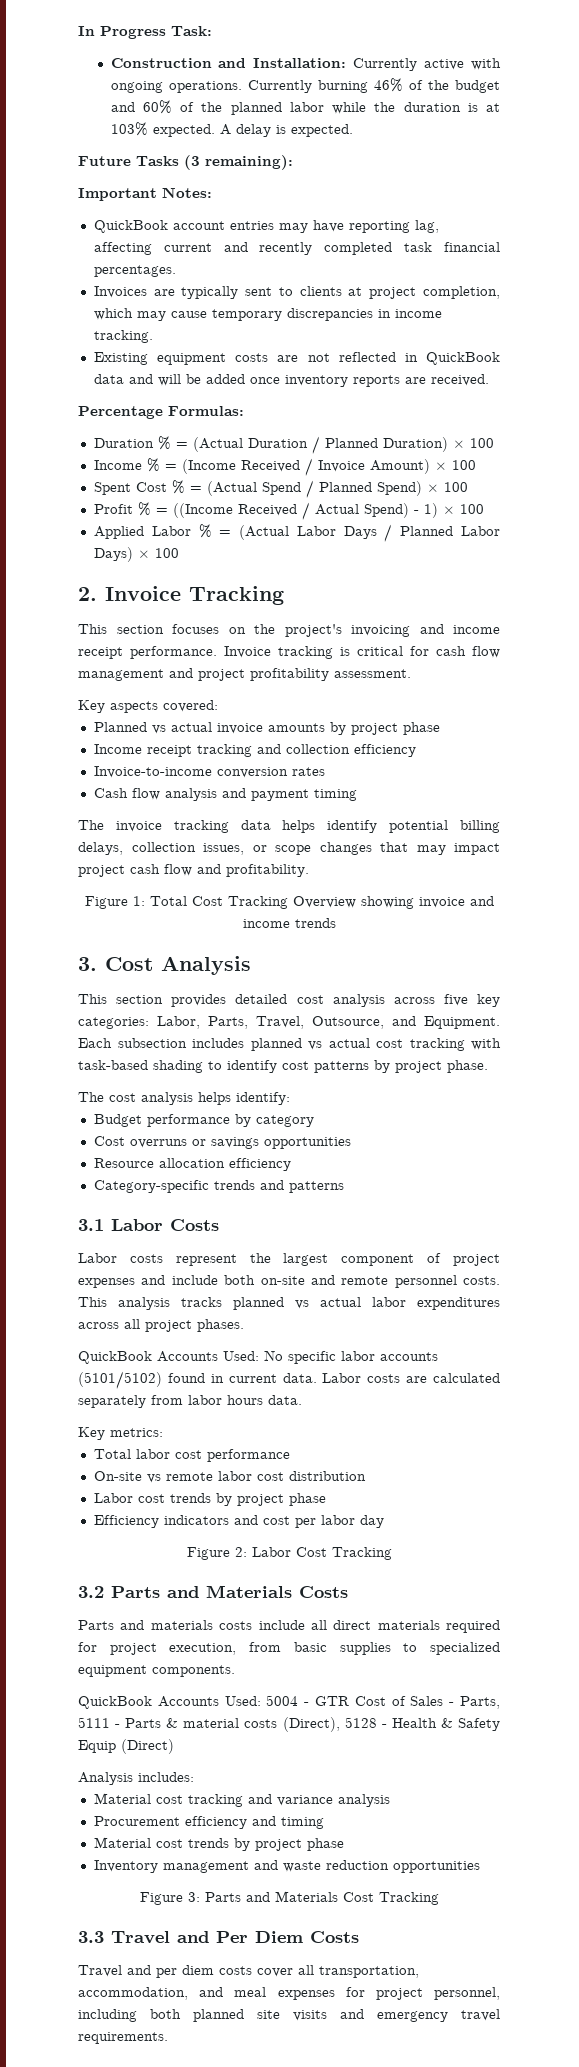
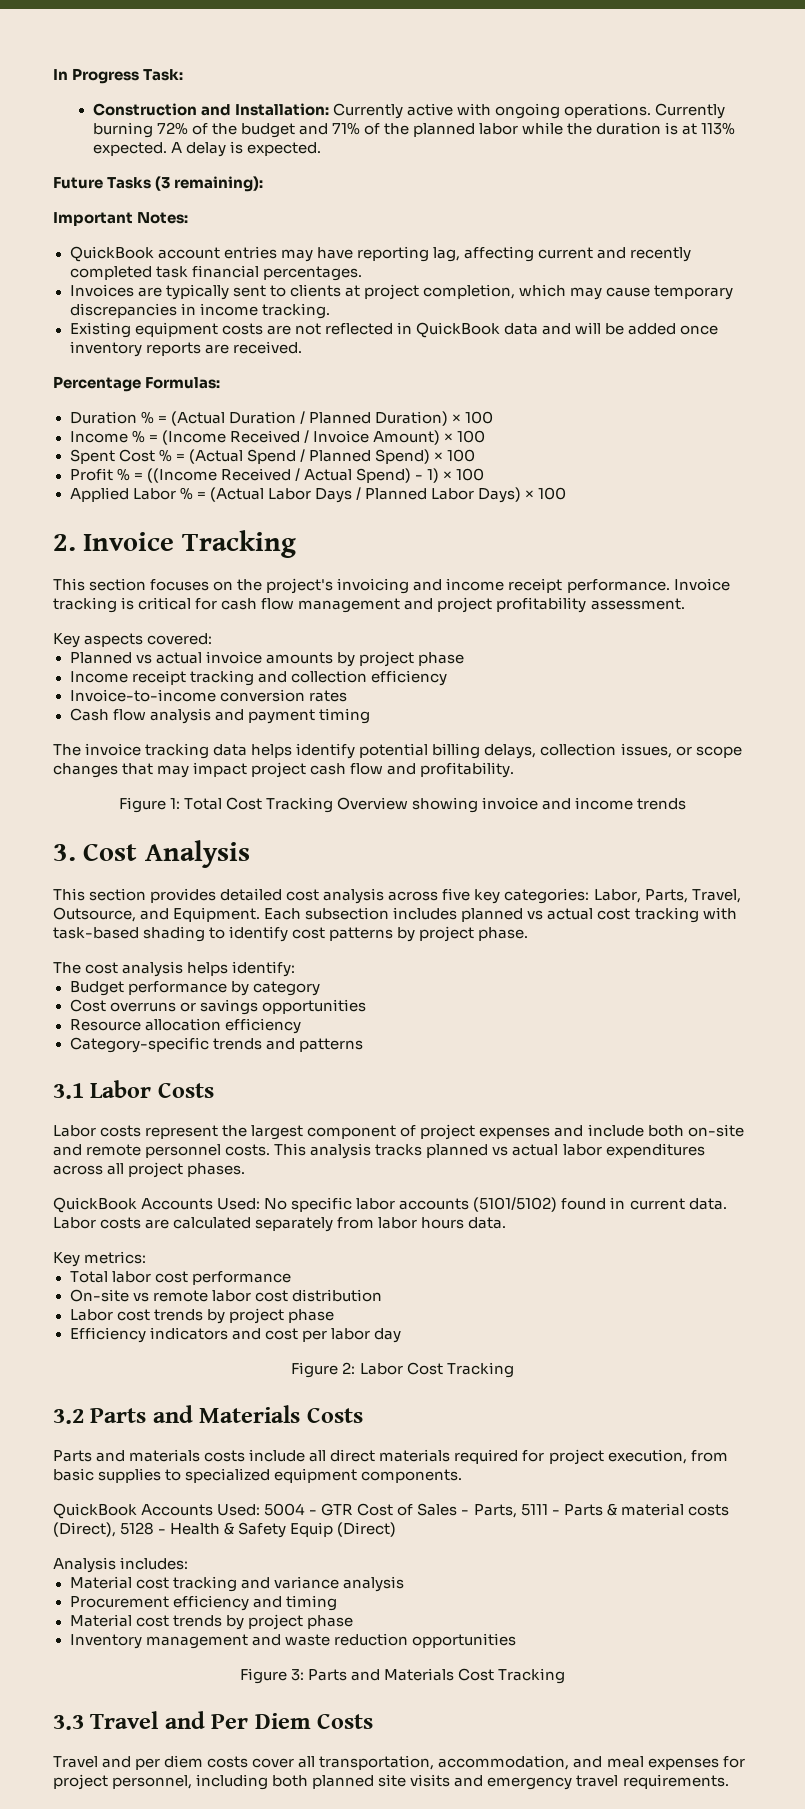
- Currently burning 46% of the budget and 60% of the planned labor while the duration is at 103% expected.
+ Currently burning 72% of the budget and 71% of the planned labor while the duration is at 113% expected.

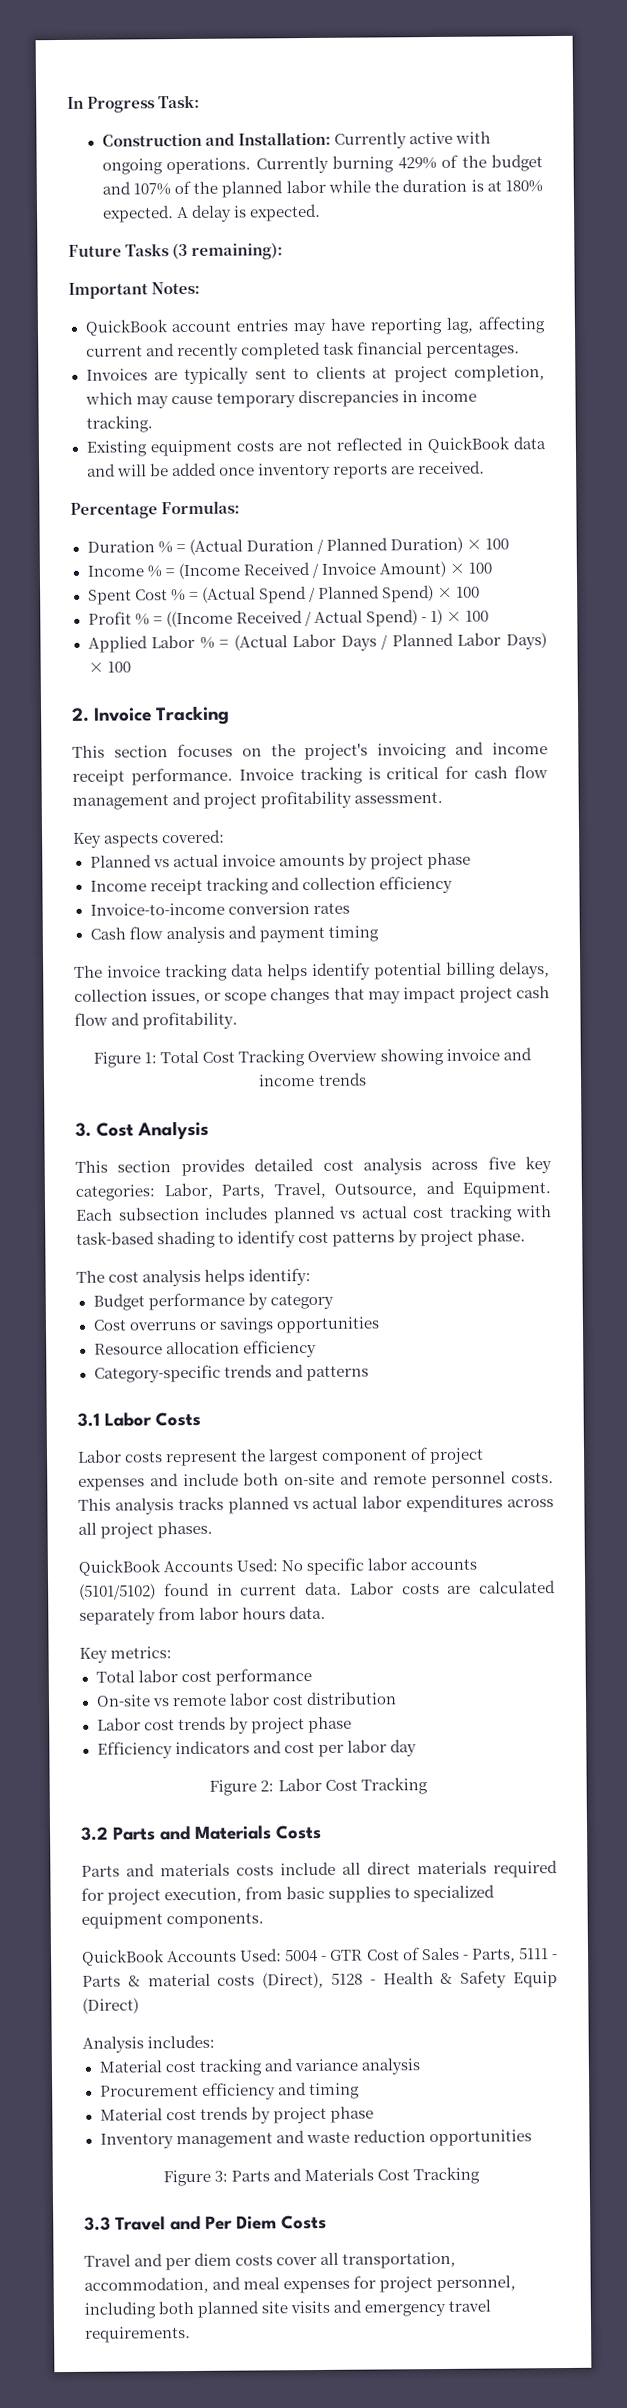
- Currently burning 72% of the budget and 71% of the planned labor while the duration is at 113% expected.
+ Currently burning 429% of the budget and 107% of the planned labor while the duration is at 180% expected.

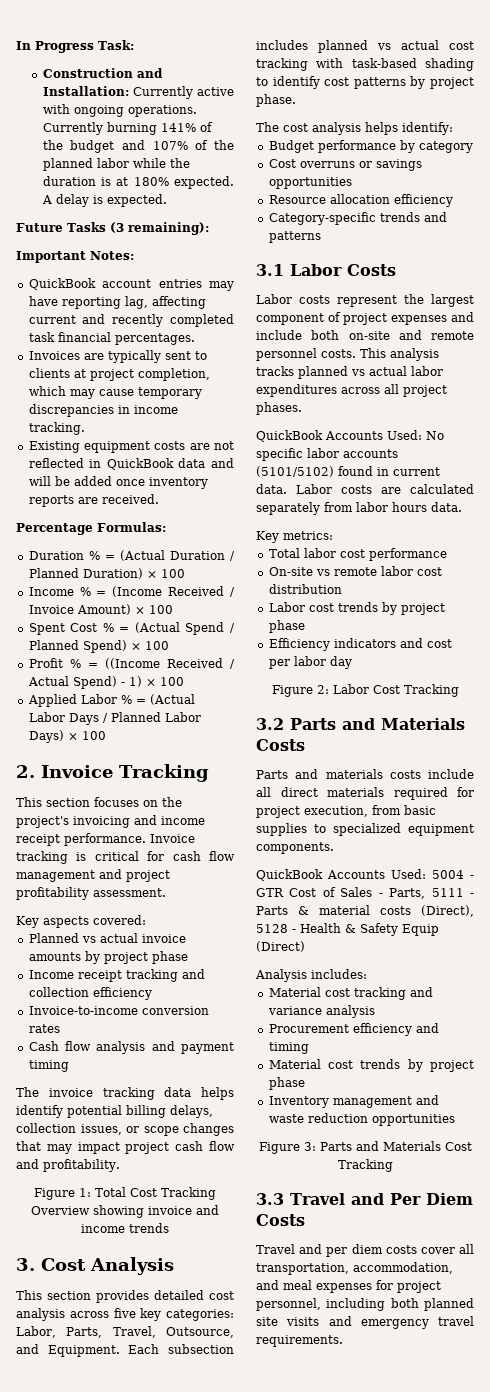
- Currently burning 429% of the budget and 107% of the planned labor while the duration is at 180% expected.
+ Currently burning 141% of the budget and 107% of the planned labor while the duration is at 180% expected.

